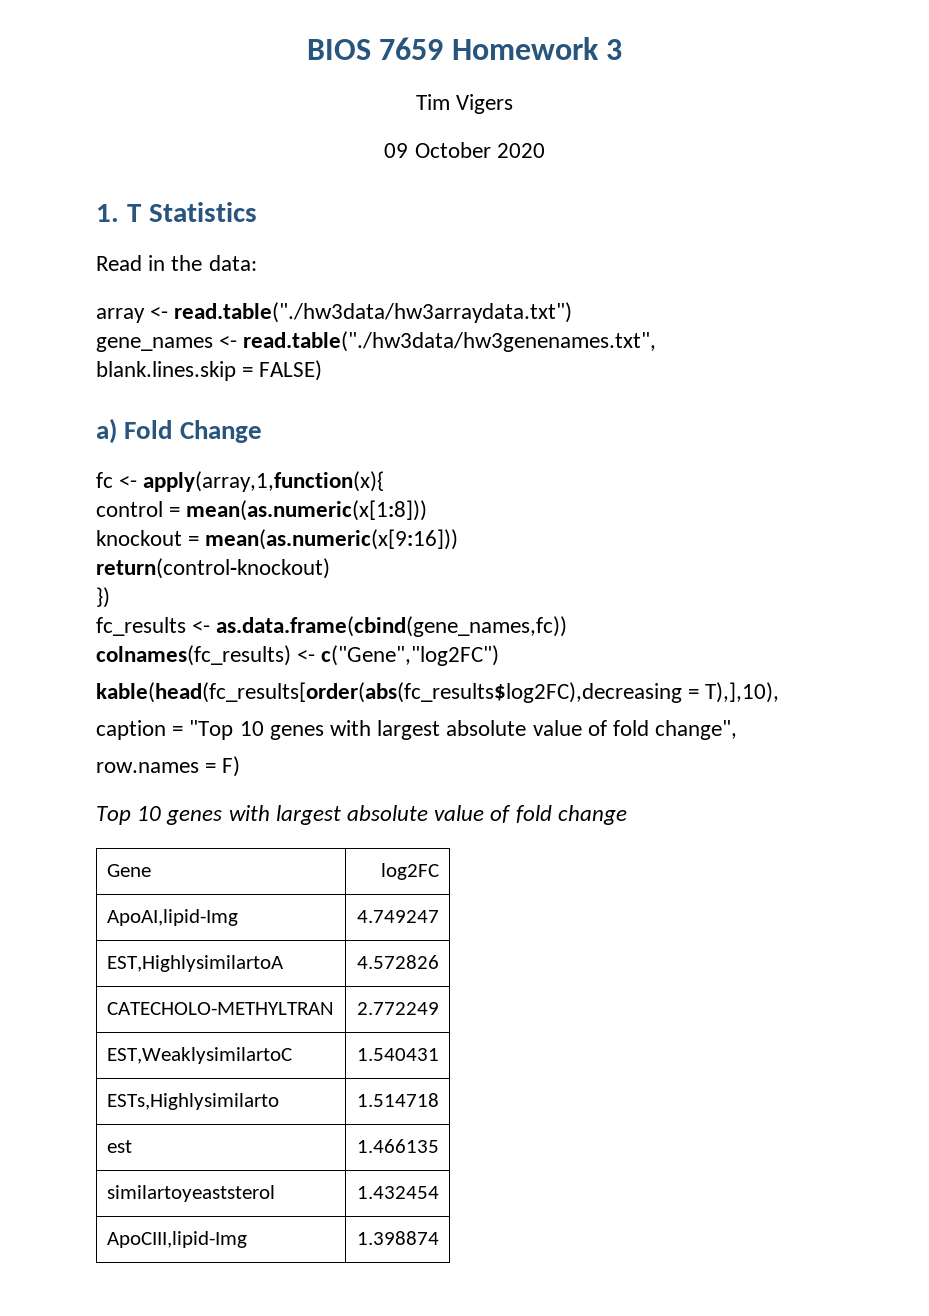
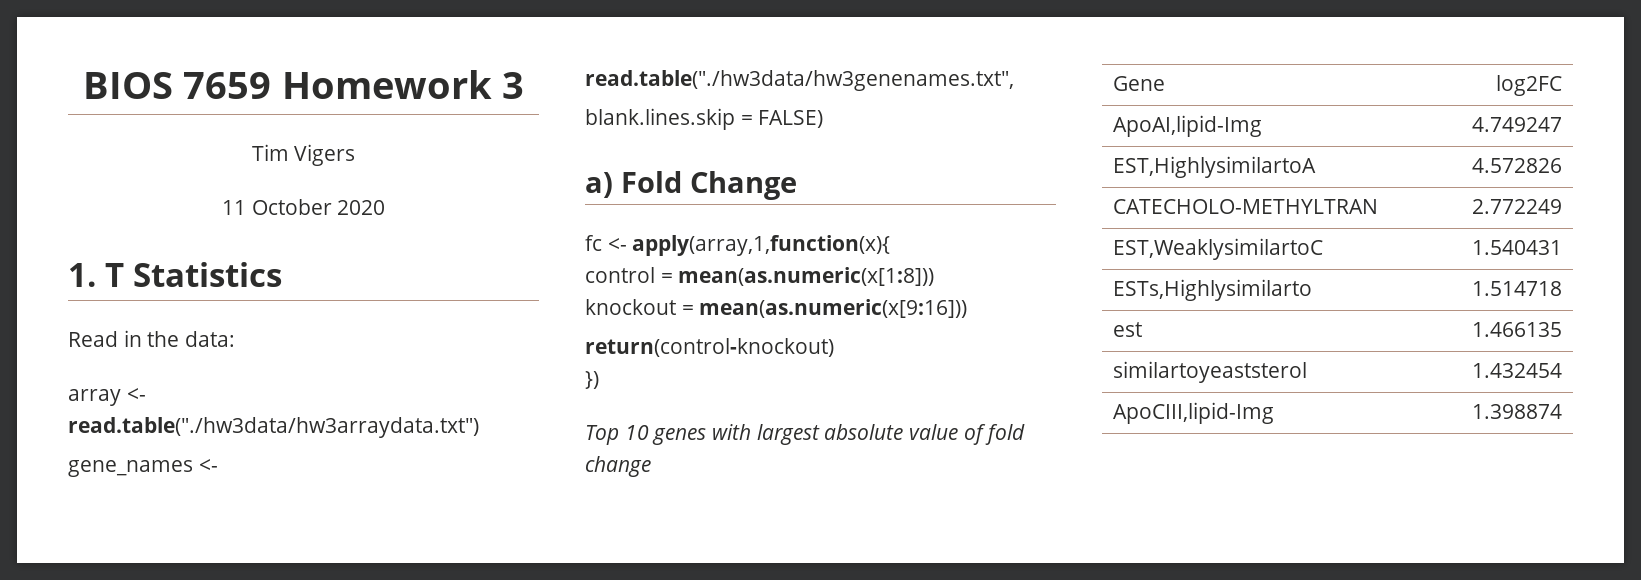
- 09 October 2020
+ 11 October 2020
- fc_results <- as.data.frame(cbind(gene_names,fc))
- colnames(fc_results) <- c("Gene","log2FC")
- kable(head(fc_results[order(abs(fc_results$log2FC),decreasing = T),],10),
- caption = "Top 10 genes with largest absolute value of fold change",
- row.names = F)

